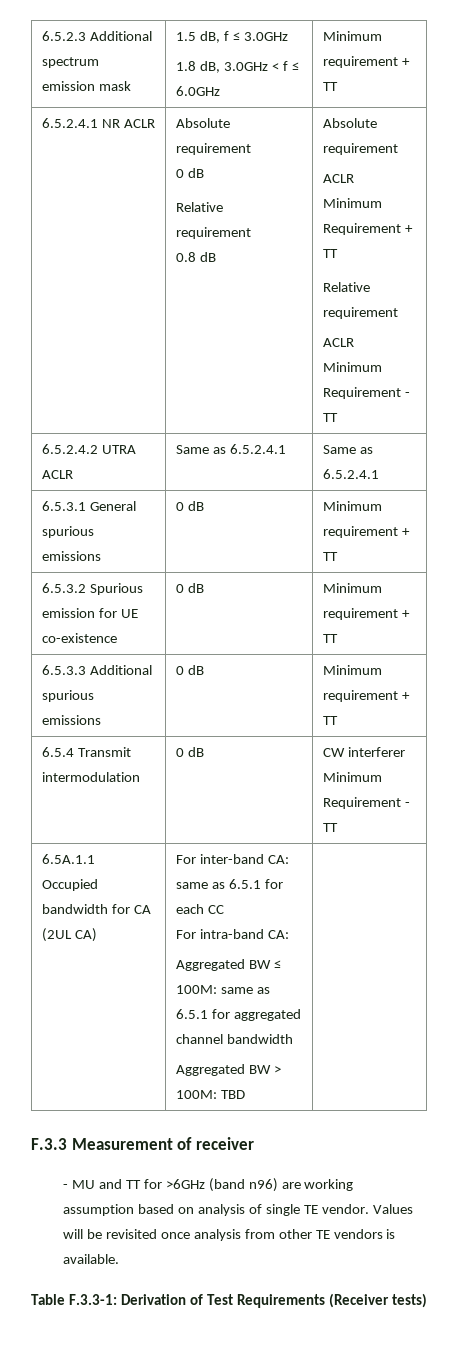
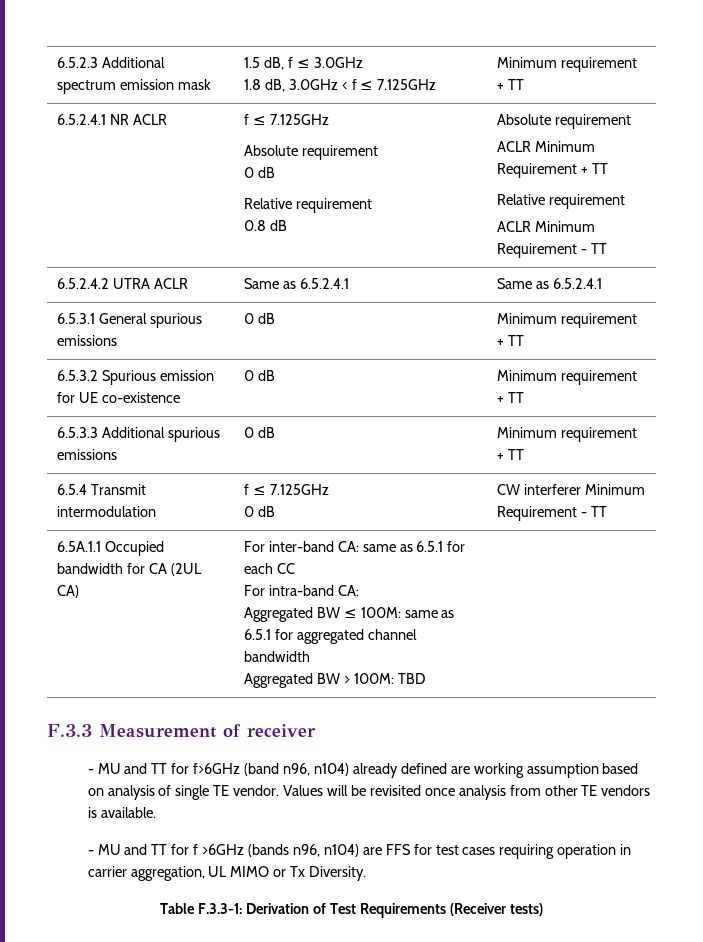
  6.5.2.3 Additional spectrum emission mask | 1.5 dB, f ≤ 3.0GHz
- 1.8 dB, 3.0GHz < f ≤ 6.0GHz | Minimum requirement + TT
+ 1.8 dB, 3.0GHz < f ≤ 7.125GHz | Minimum requirement + TT
- 6.5.2.4.1 NR ACLR | Absolute requirement
+ 6.5.2.4.1 NR ACLR | f ≤ 7.125GHz
+ Absolute requirement
- 6.5.4 Transmit intermodulation | 0 dB | CW interferer Minimum Requirement - TT
+ 6.5.4 Transmit intermodulation | f ≤ 7.125GHz
+ 0 dB | CW interferer Minimum Requirement - TT
- - MU and TT for >6GHz (band n96) are working assumption based on analysis of single TE vendor.
+ - MU and TT for f>6GHz (band n96, n104) already defined are working assumption based on analysis of single TE vendor.
+ - MU and TT for f >6GHz (bands n96, n104) are FFS for test cases requiring operation in carrier aggregation, UL MIMO or Tx Diversity.

